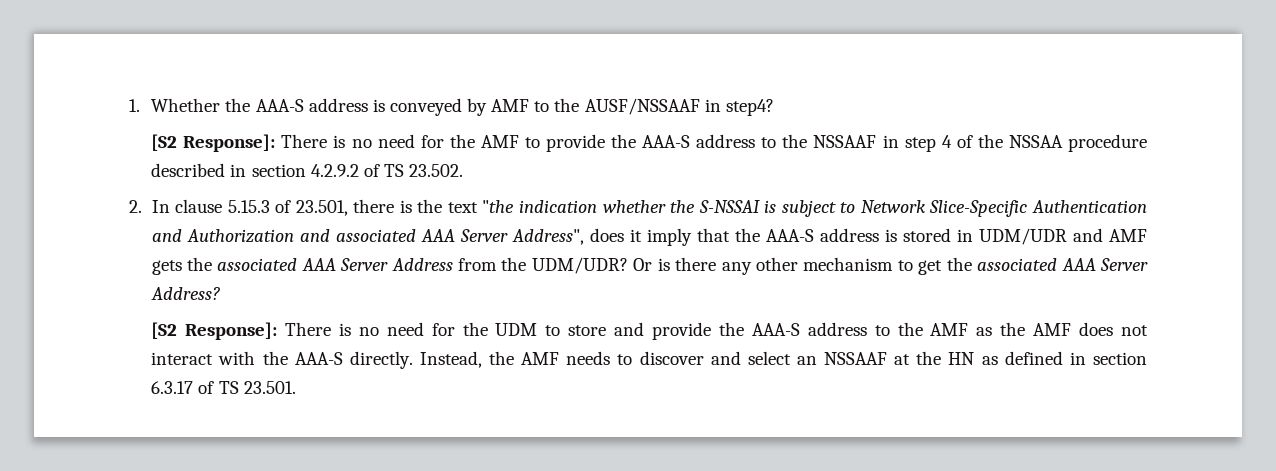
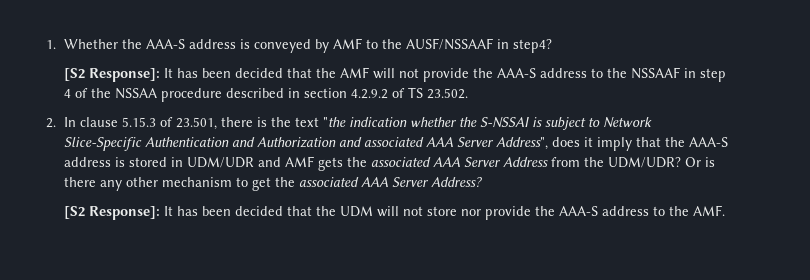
- [S2 Response]: There is no need for the AMF to provide the AAA-S address to the NSSAAF in step 4 of the NSSAA procedure described in section 4.2.9.2 of TS 23.502.
+ [S2 Response]: It has been decided that the AMF will not provide the AAA-S address to the NSSAAF in step 4 of the NSSAA procedure described in section 4.2.9.2 of TS 23.502.
- [S2 Response]: There is no need for the UDM to store and provide the AAA-S address to the AMF as the AMF does not interact with the AAA-S directly. Instead, the AMF needs to discover and select an NSSAAF at the HN as defined in section 6.3.17 of TS 23.501.
+ [S2 Response]: It has been decided that the UDM will not store nor provide the AAA-S address to the AMF.

